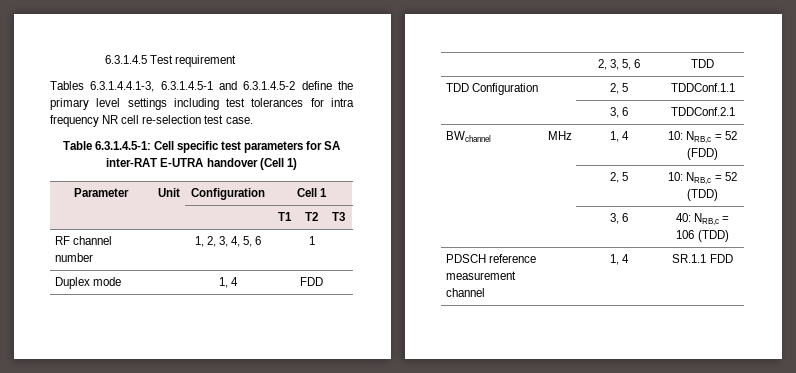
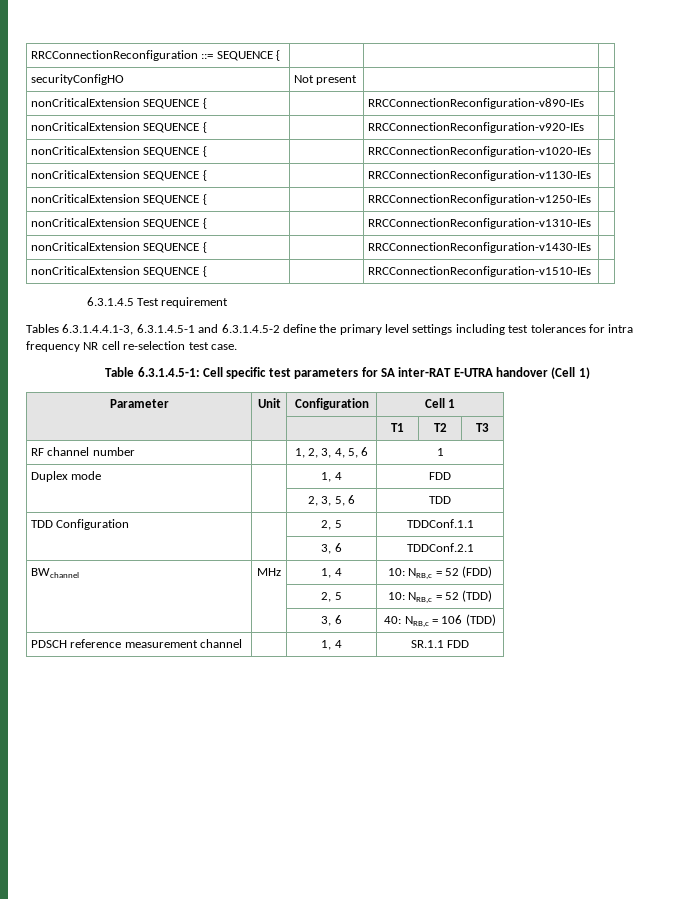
+ RRCConnectionReconfiguration ::= SEQUENCE { | | |
+ securityConfigHO | Not present | |
+ nonCriticalExtension SEQUENCE { | | RRCConnectionReconfiguration-v890-IEs |
+ nonCriticalExtension SEQUENCE { | | RRCConnectionReconfiguration-v920-IEs |
+ nonCriticalExtension SEQUENCE { | | RRCConnectionReconfiguration-v1020-IEs |
+ nonCriticalExtension SEQUENCE { | | RRCConnectionReconfiguration-v1130-IEs |
+ nonCriticalExtension SEQUENCE { | | RRCConnectionReconfiguration-v1250-IEs |
+ nonCriticalExtension SEQUENCE { | | RRCConnectionReconfiguration-v1310-IEs |
+ nonCriticalExtension SEQUENCE { | | RRCConnectionReconfiguration-v1430-IEs |
+ nonCriticalExtension SEQUENCE { | | RRCConnectionReconfiguration-v1510-IEs |

